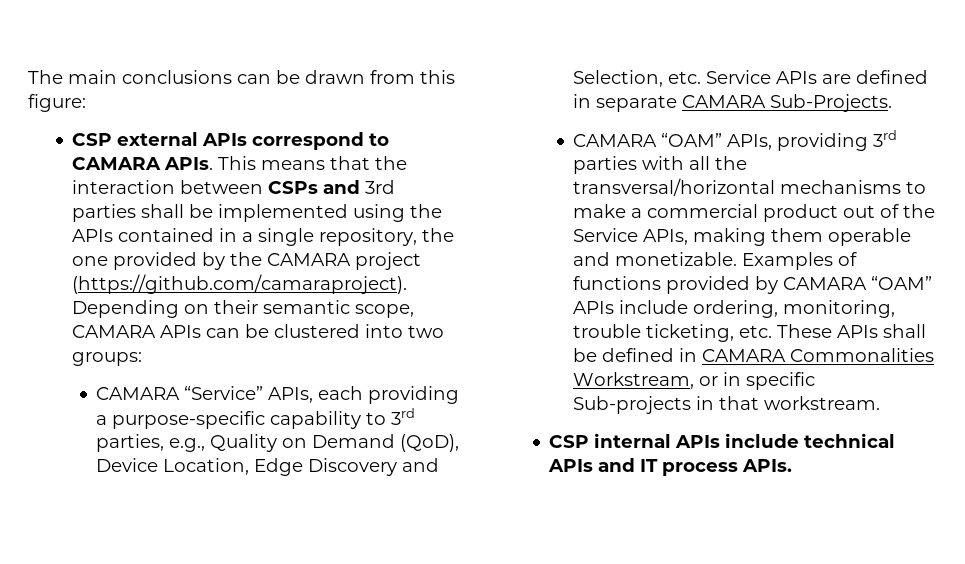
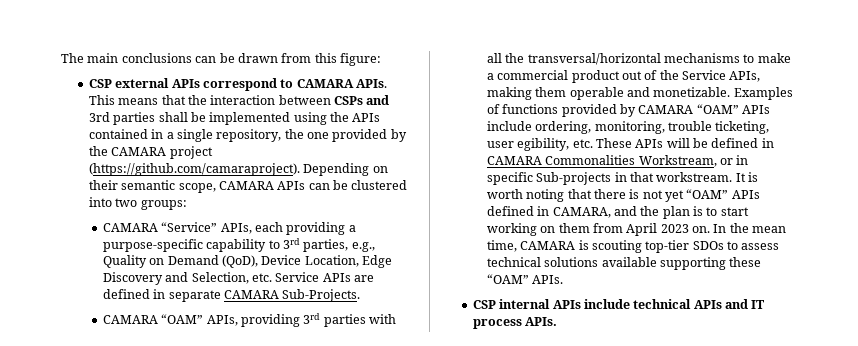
- Examples of functions provided by CAMARA “OAM” APIs include ordering, monitoring, trouble ticketing, etc. These APIs shall be defined in CAMARA Commonalities Workstream, or in specific Sub-projects in that workstream.
+ Examples of functions provided by CAMARA “OAM” APIs include ordering, monitoring, trouble ticketing, user egibility, etc. These APIs will be defined in CAMARA Commonalities Workstream, or in specific Sub-projects in that workstream. It is worth noting that there is not yet “OAM” APIs defined in CAMARA, and the plan is to start working on them from April 2023 on. In the mean time, CAMARA is scouting top-tier SDOs to assess technical solutions available supporting these “OAM” APIs.

